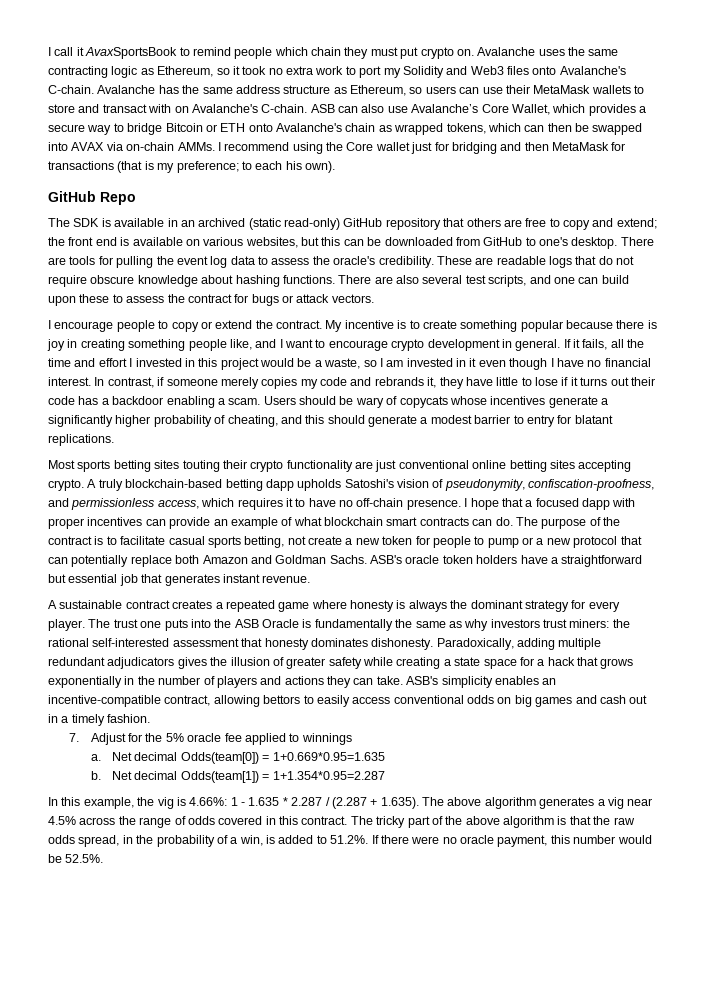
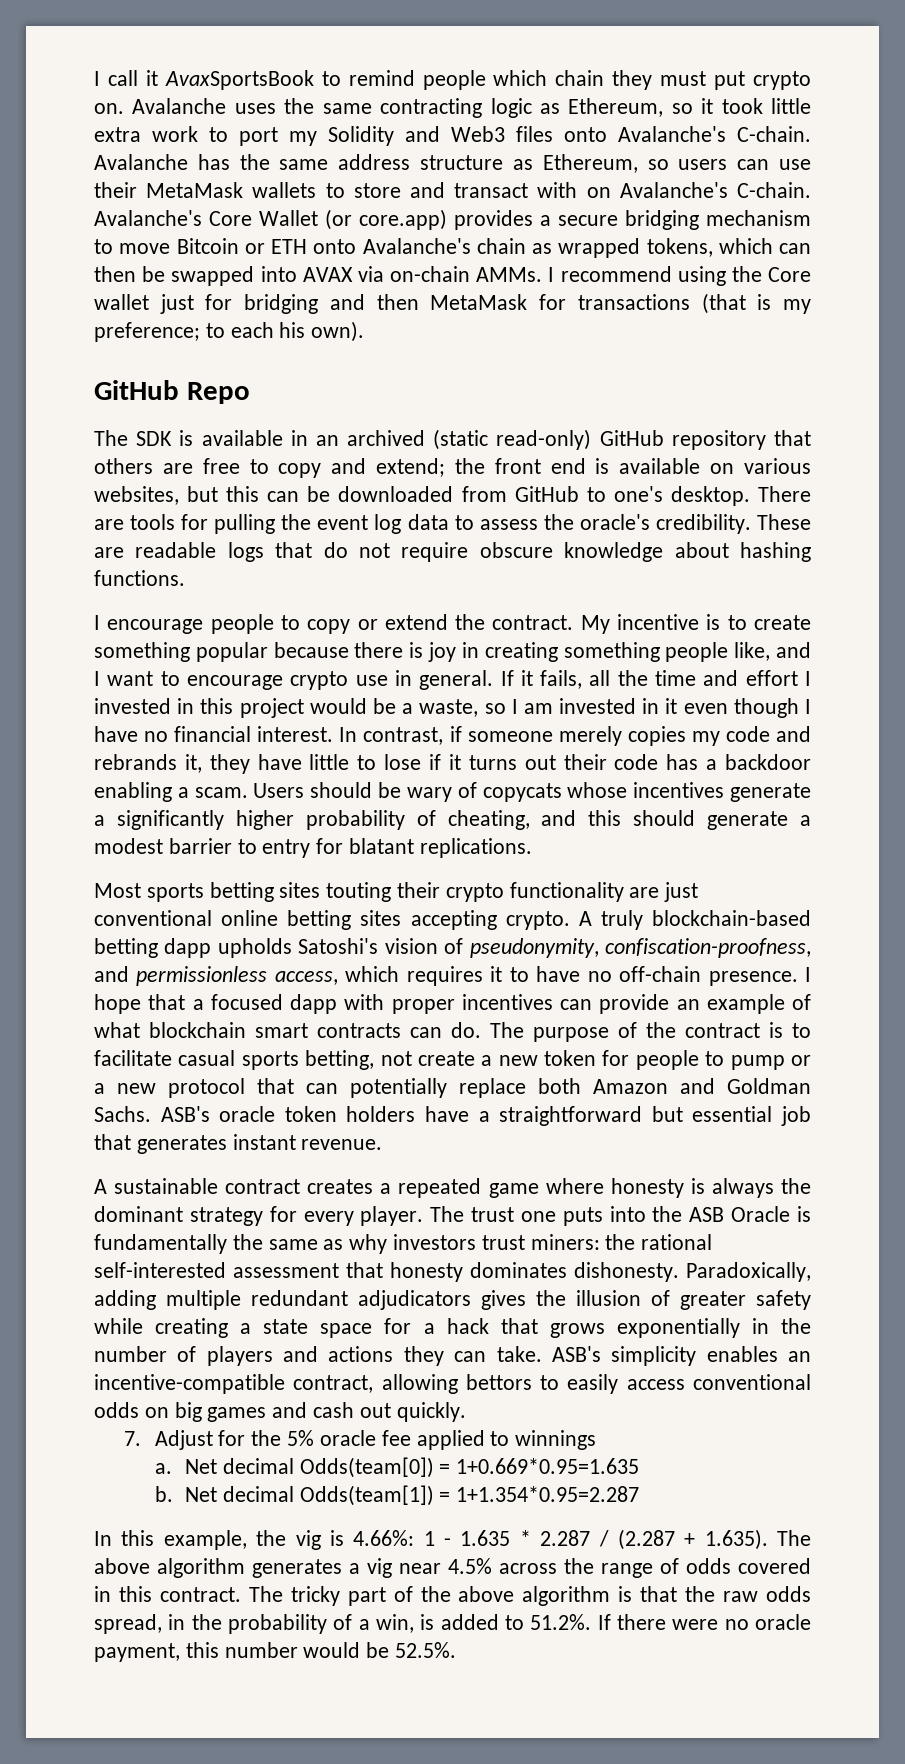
- Avalanche uses the same contracting logic as Ethereum, so it took no extra work to port my Solidity and Web3 files onto Avalanche's C-chain.
+ Avalanche uses the same contracting logic as Ethereum, so it took little extra work to port my Solidity and Web3 files onto Avalanche's C-chain.
- ASB can also use Avalanche’s Core Wallet, which provides a secure way to bridge Bitcoin or ETH onto Avalanche's chain as wrapped tokens, which can then be swapped into AVAX via on-chain AMMs.
+ Avalanche's Core Wallet (or core.app) provides a secure bridging mechanism to move Bitcoin or ETH onto Avalanche's chain as wrapped tokens, which can then be swapped into AVAX via on-chain AMMs.
- There are also several test scripts, and one can build upon these to assess the contract for bugs or attack vectors.
- My incentive is to create something popular because there is joy in creating something people like, and I want to encourage crypto development in general.
+ My incentive is to create something popular because there is joy in creating something people like, and I want to encourage crypto use in general.
- ASB's simplicity enables an incentive-compatible contract, allowing bettors to easily access conventional odds on big games and cash out in a timely fashion.
+ ASB's simplicity enables an incentive-compatible contract, allowing bettors to easily access conventional odds on big games and cash out quickly.

